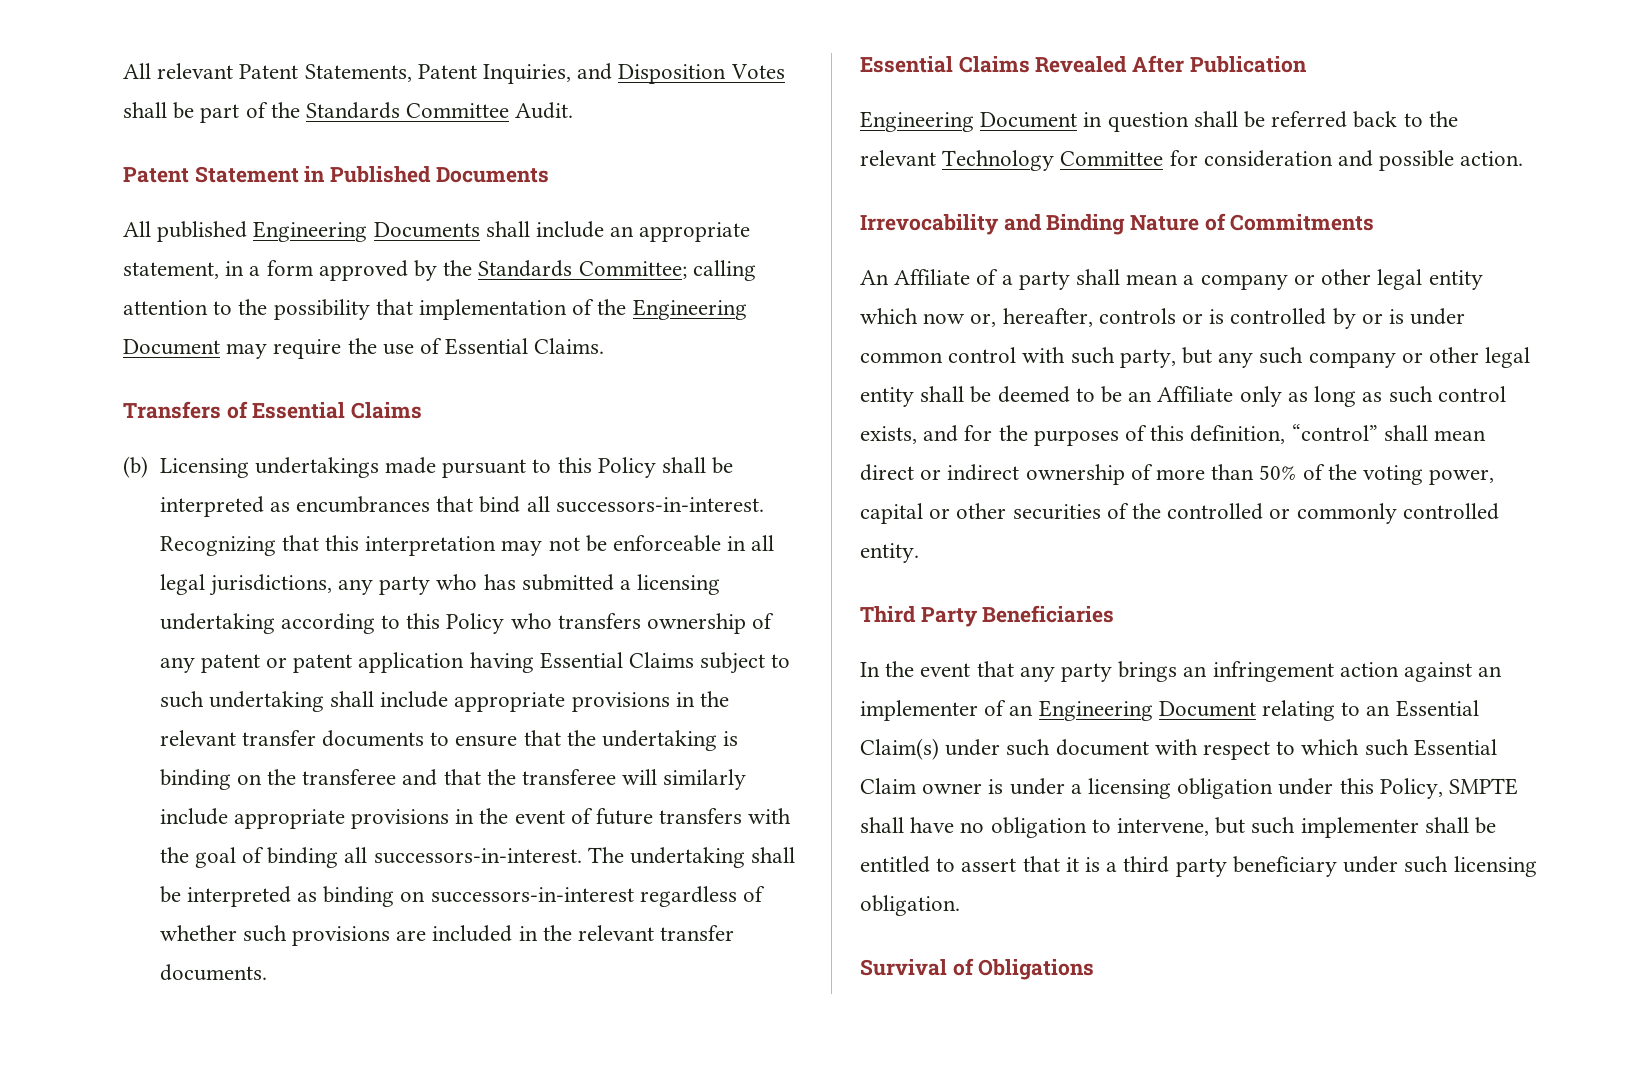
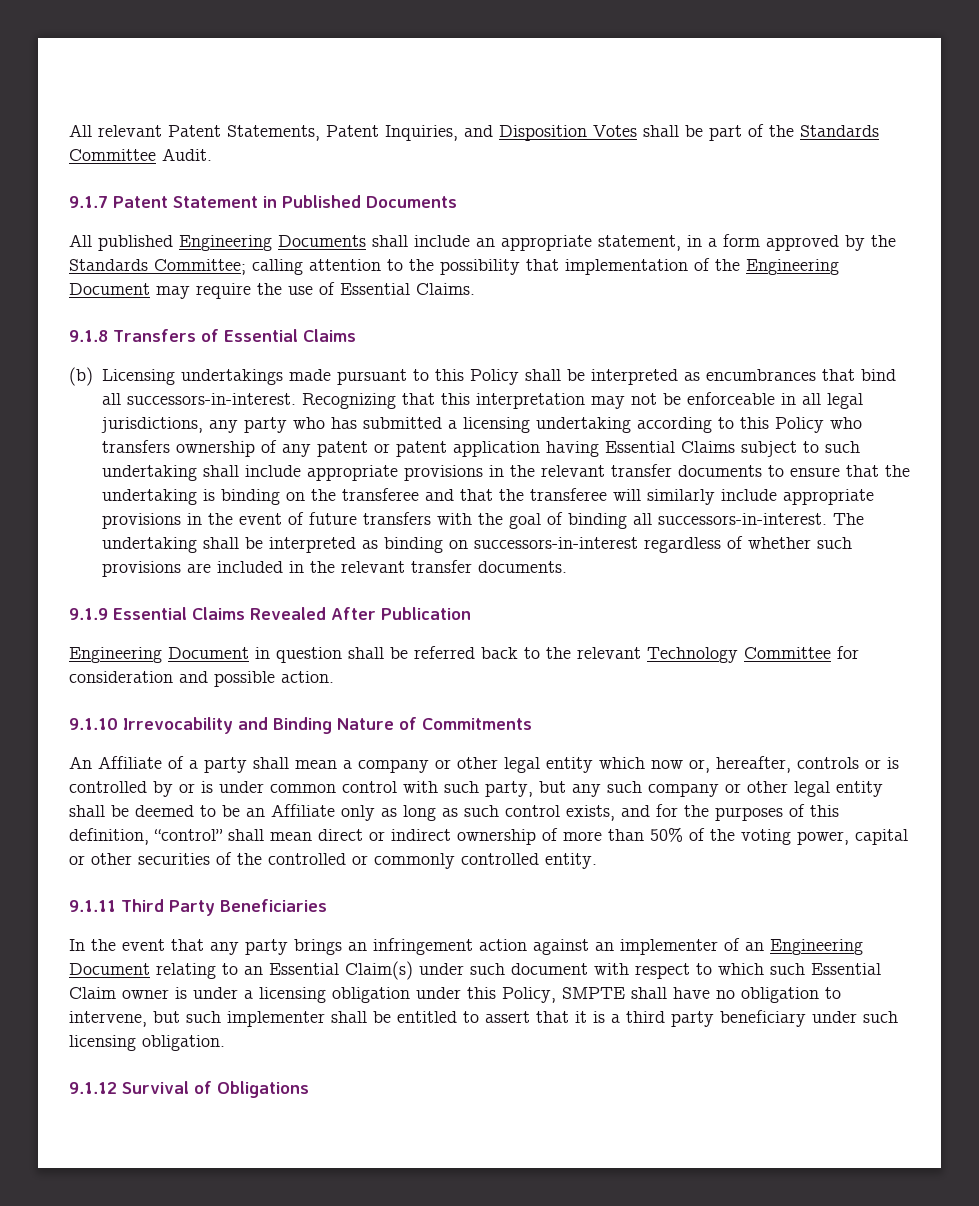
- Patent Statement in Published Documents
+ 9.1.7 Patent Statement in Published Documents
- Transfers of Essential Claims
+ 9.1.8 Transfers of Essential Claims
- Essential Claims Revealed After Publication
+ 9.1.9 Essential Claims Revealed After Publication
- Irrevocability and Binding Nature of Commitments
+ 9.1.10 Irrevocability and Binding Nature of Commitments
- Third Party Beneficiaries
+ 9.1.11 Third Party Beneficiaries
- Survival of Obligations
+ 9.1.12 Survival of Obligations

